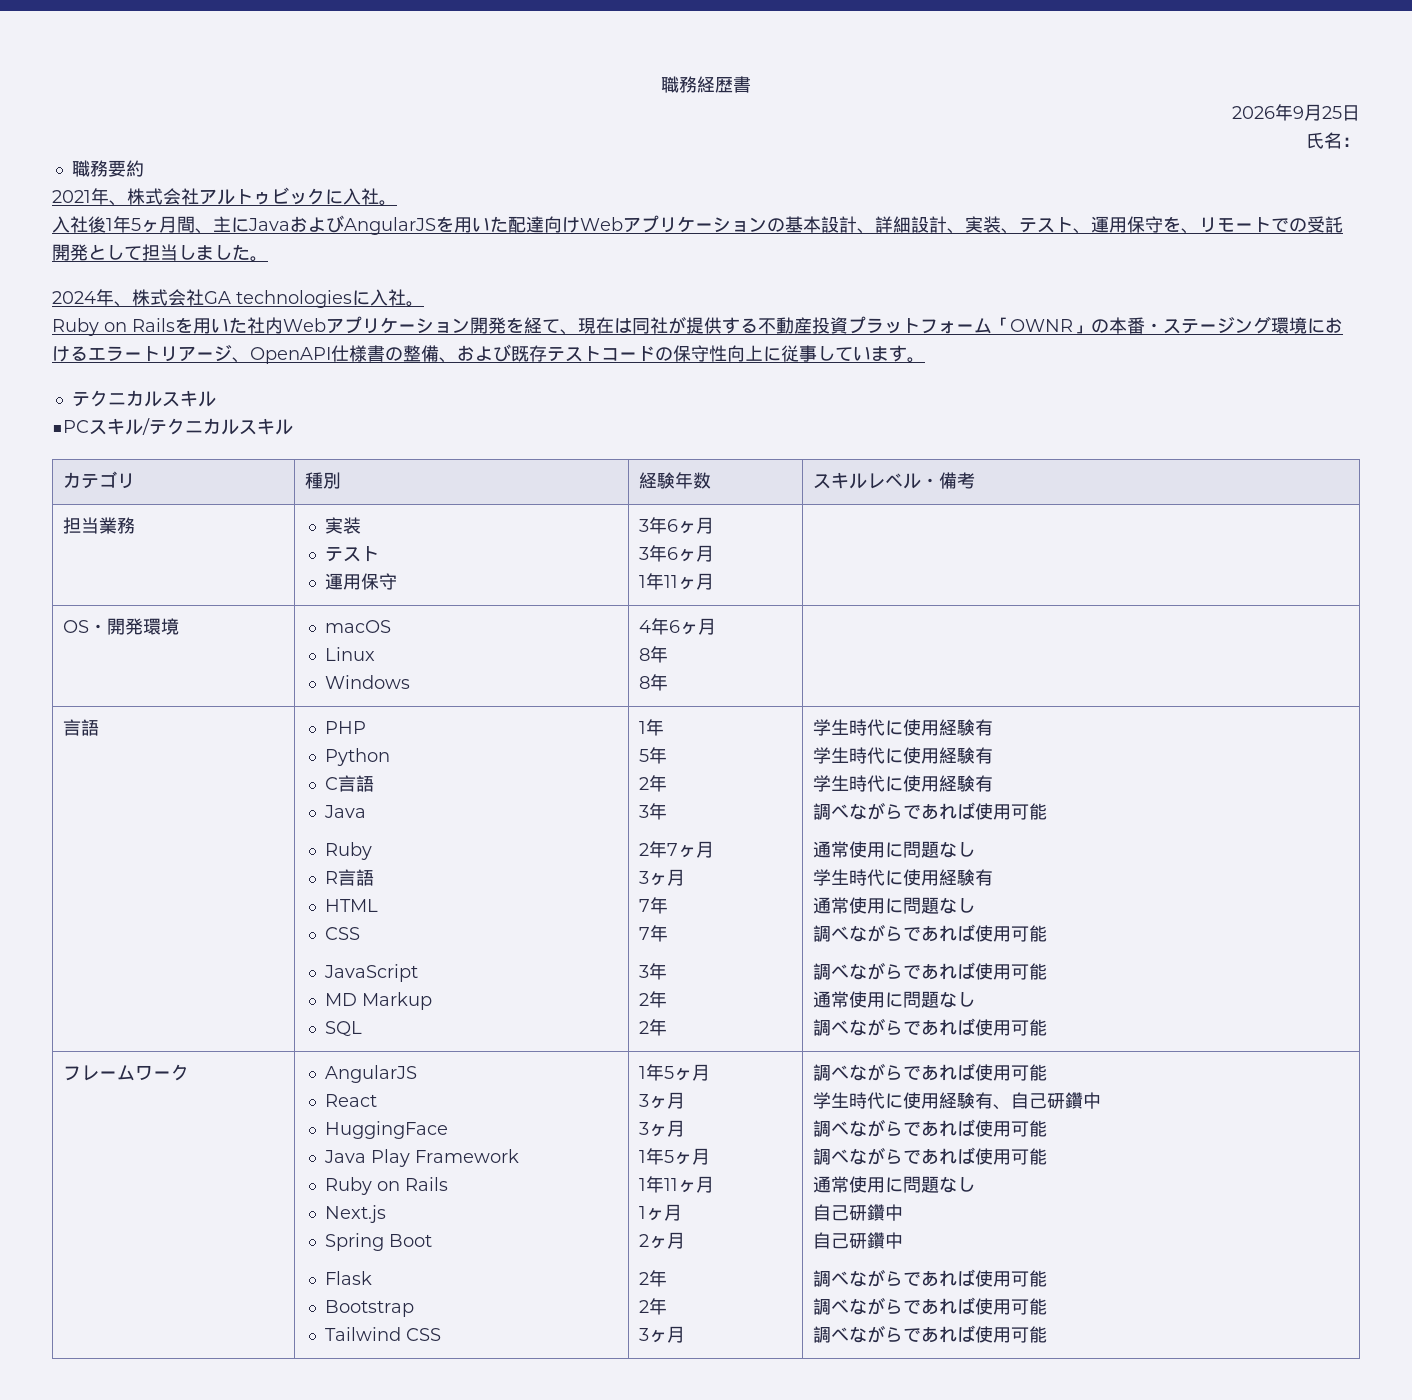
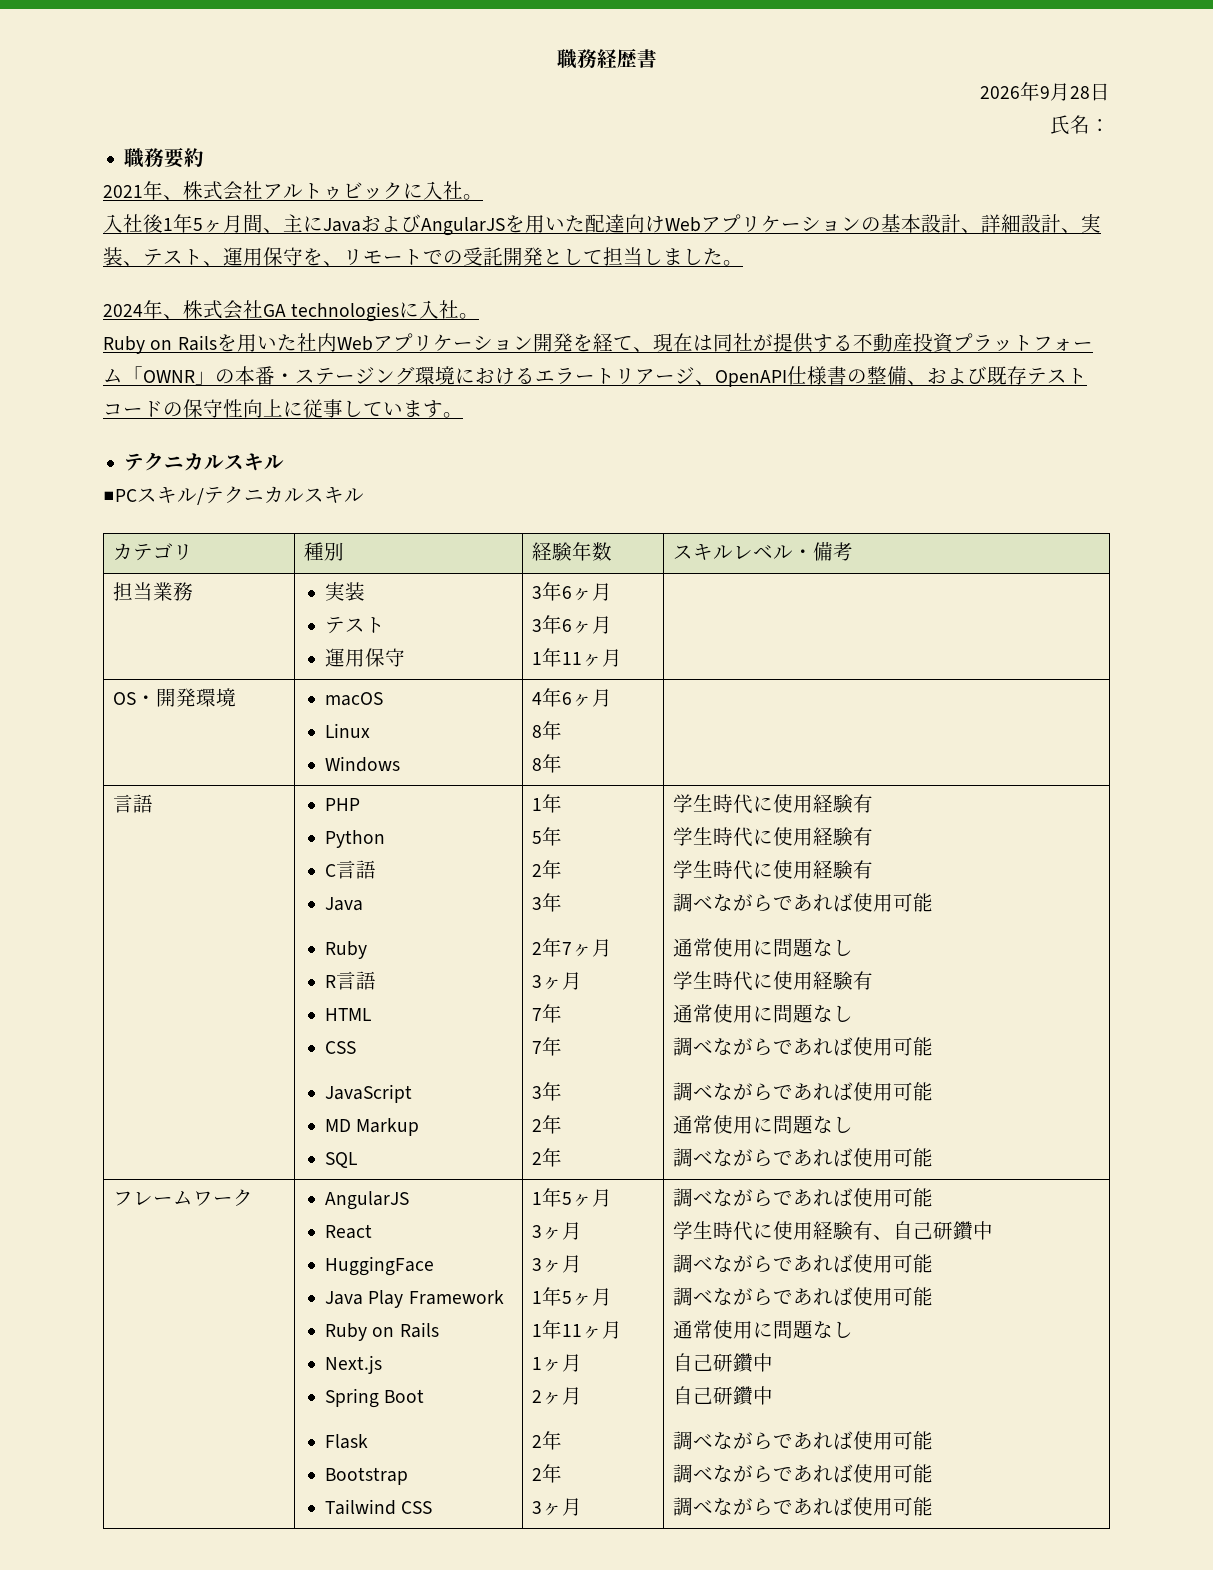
- 2026年9月25日
+ 2026年9月28日

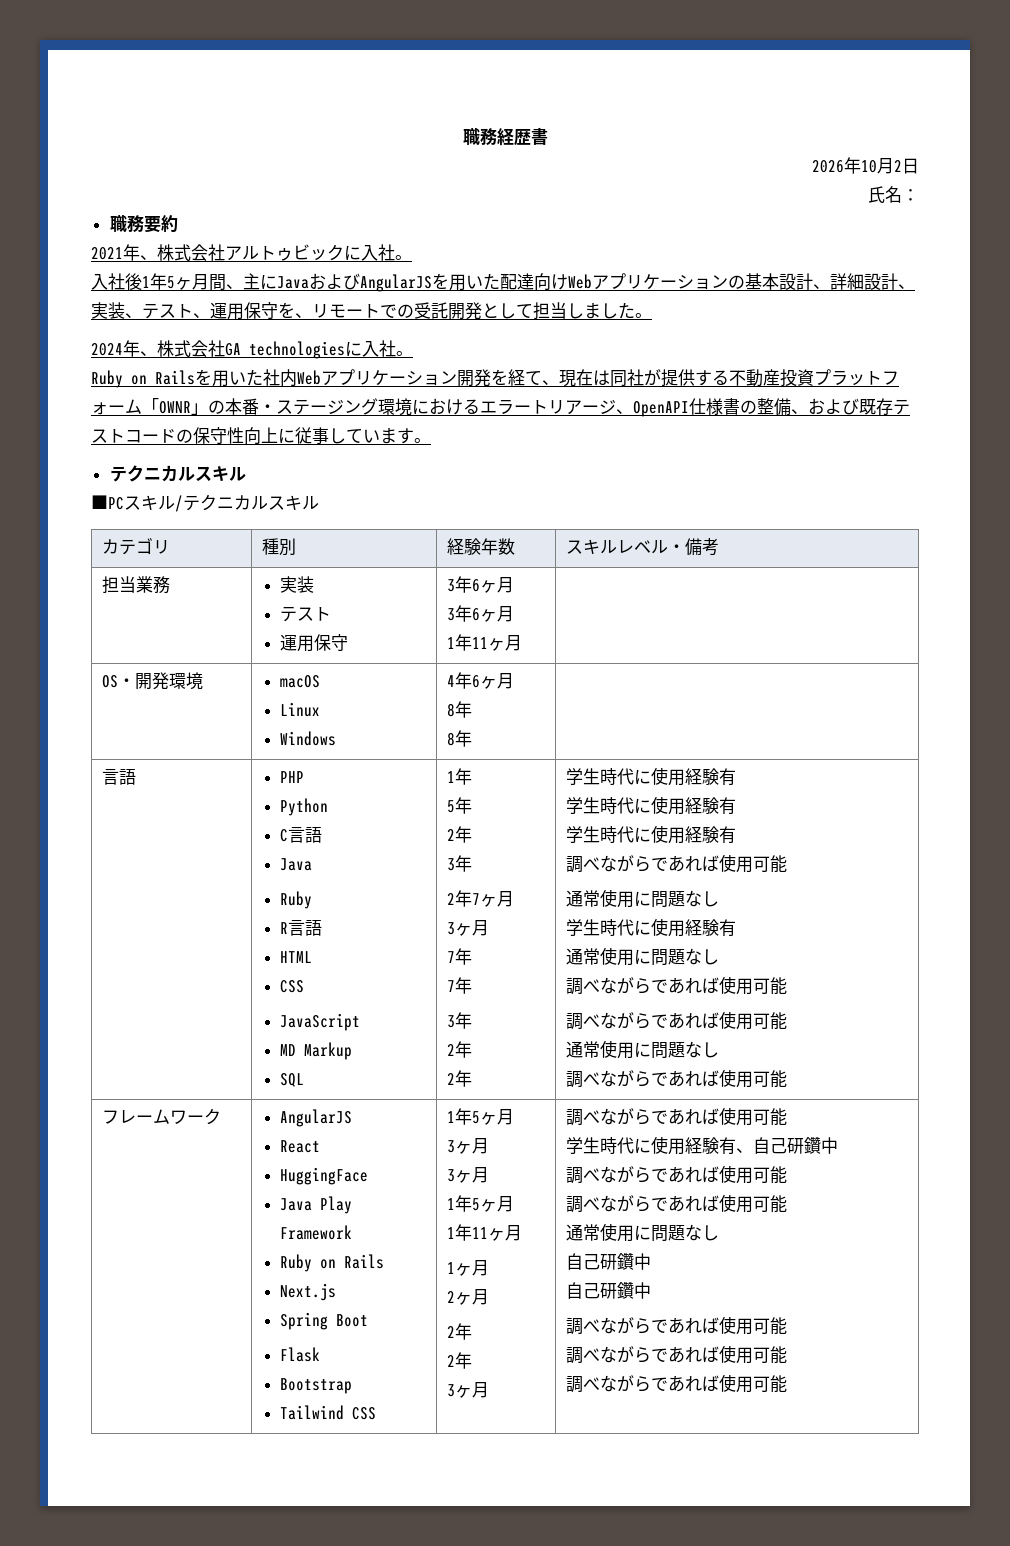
- 2026年9月28日
+ 2026年10月2日

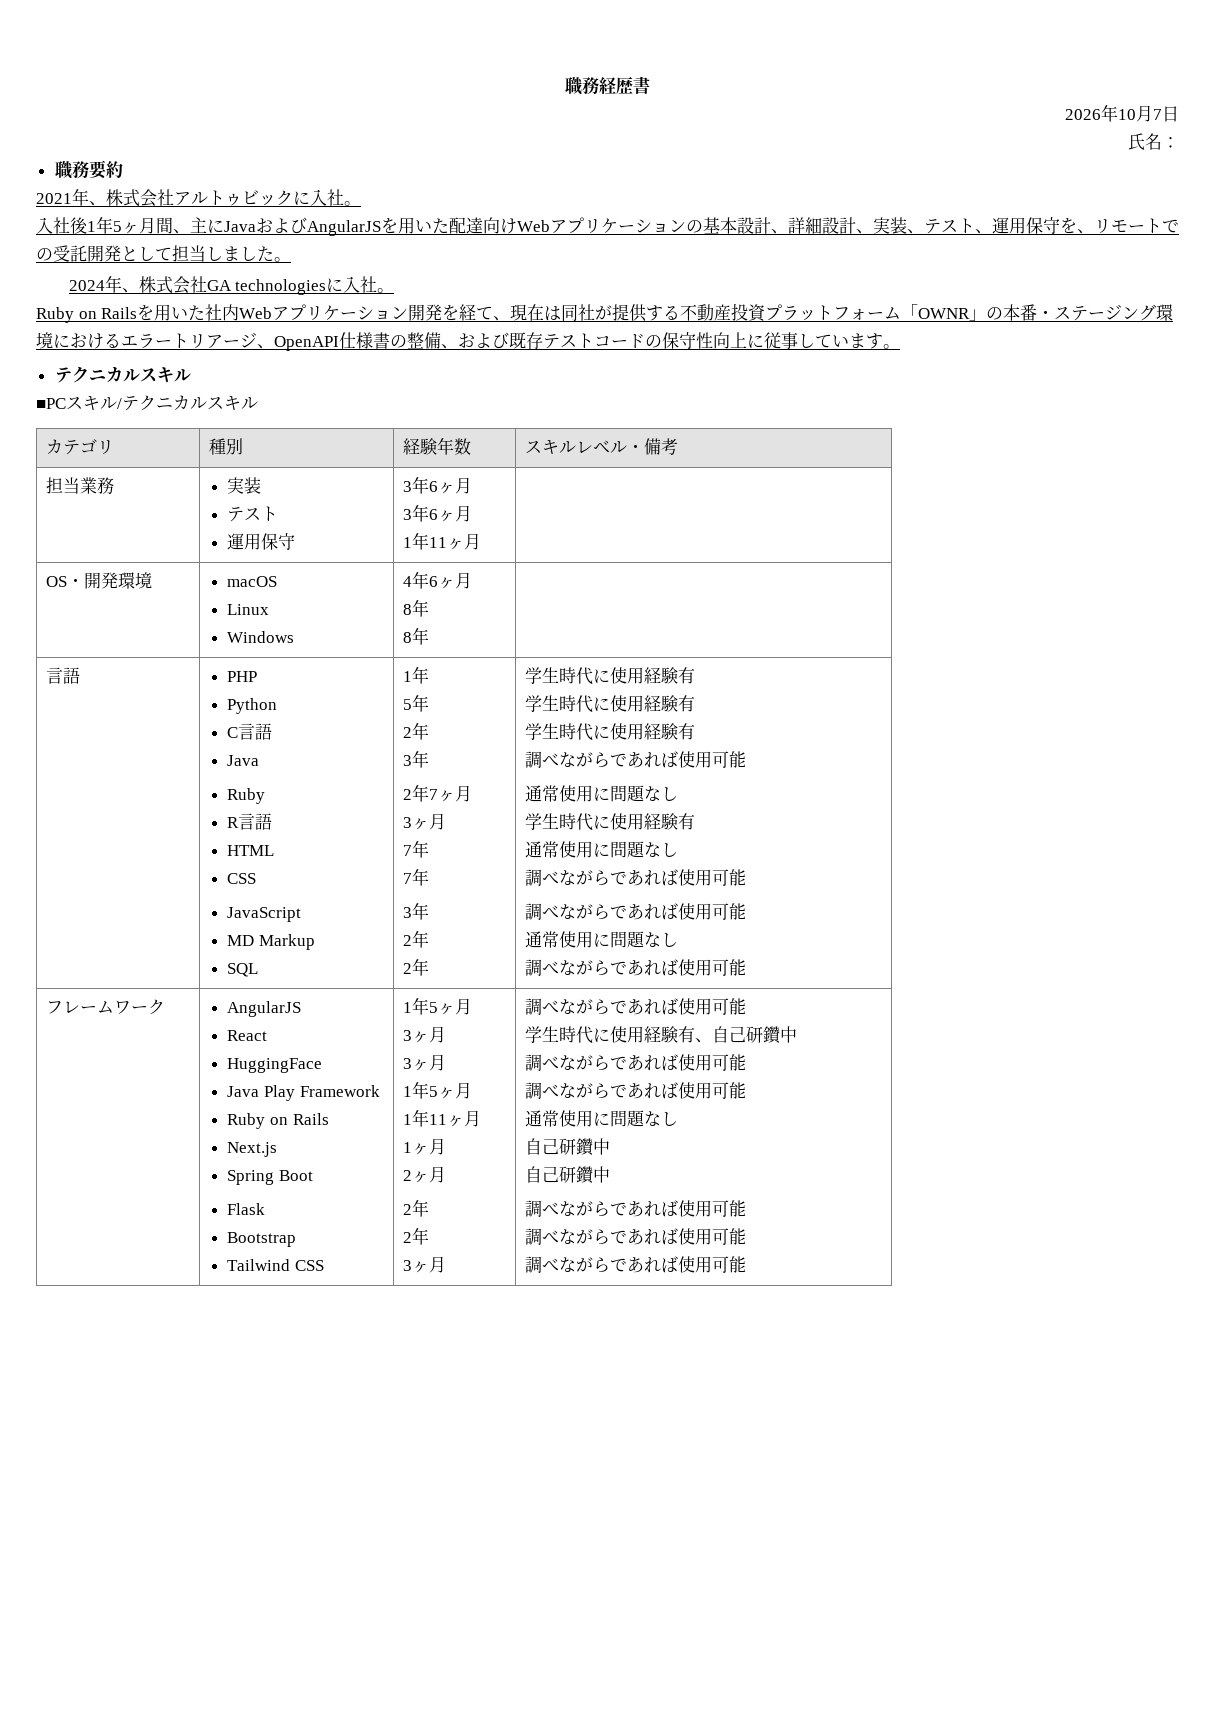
- 2026年10月2日
+ 2026年10月7日

